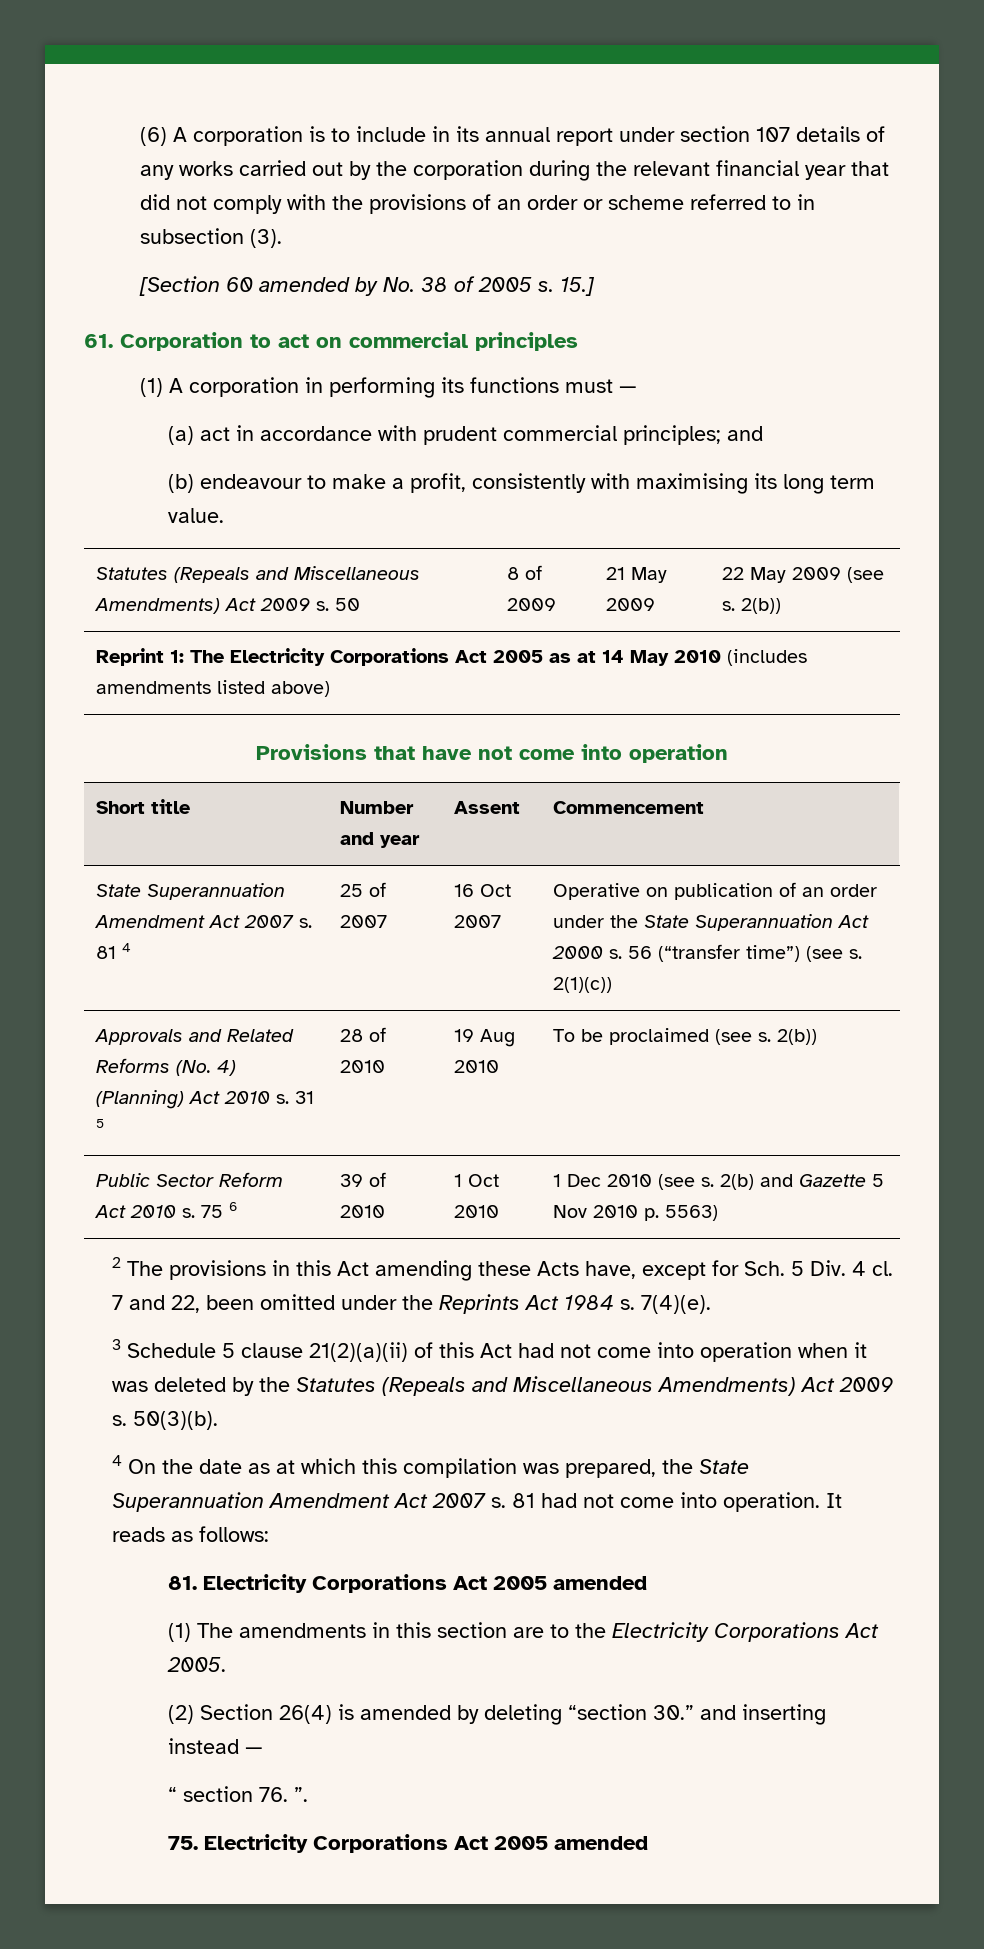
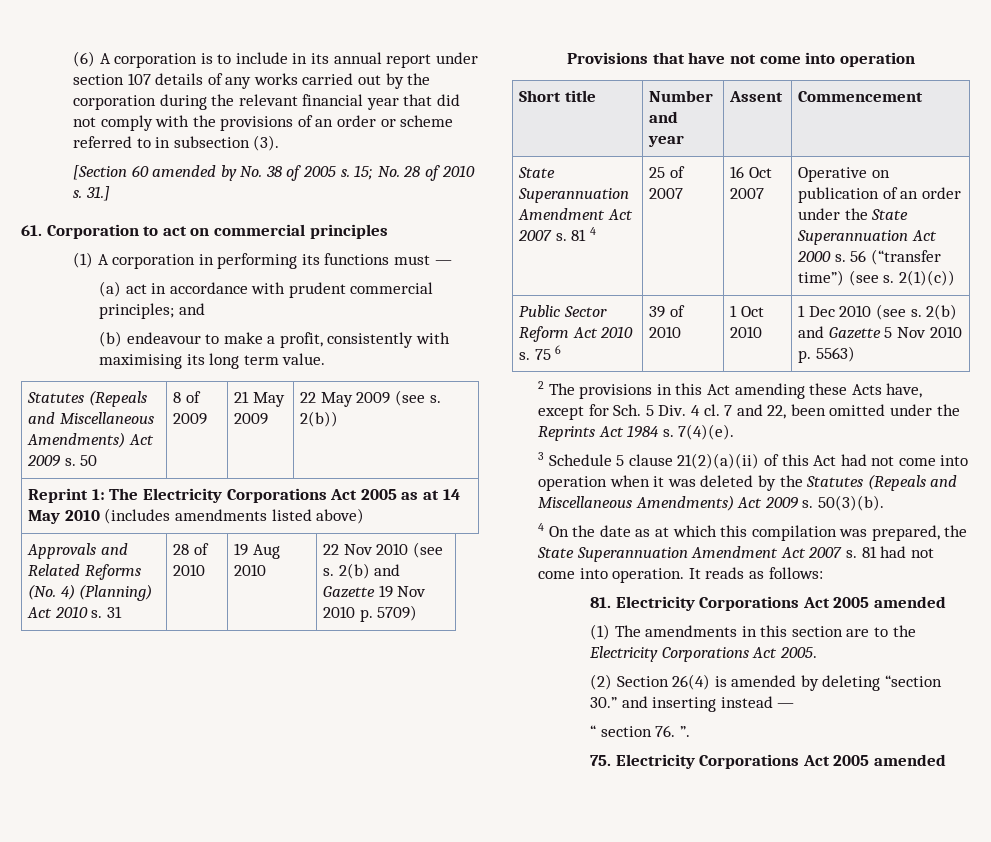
- 15.]
+ 15; No. 28 of 2010 s. 31.]
+ Approvals and Related Reforms (No. 4) (Planning) Act 2010 s. 31 | 28 of 2010 | 19 Aug 2010 | 22 Nov 2010 (see s. 2(b) and Gazette 19 Nov 2010 p. 5709)
- Approvals and Related Reforms (No. 4) (Planning) Act 2010 s. 31 5 | 28 of 2010 | 19 Aug 2010 | To be proclaimed (see s. 2(b))

